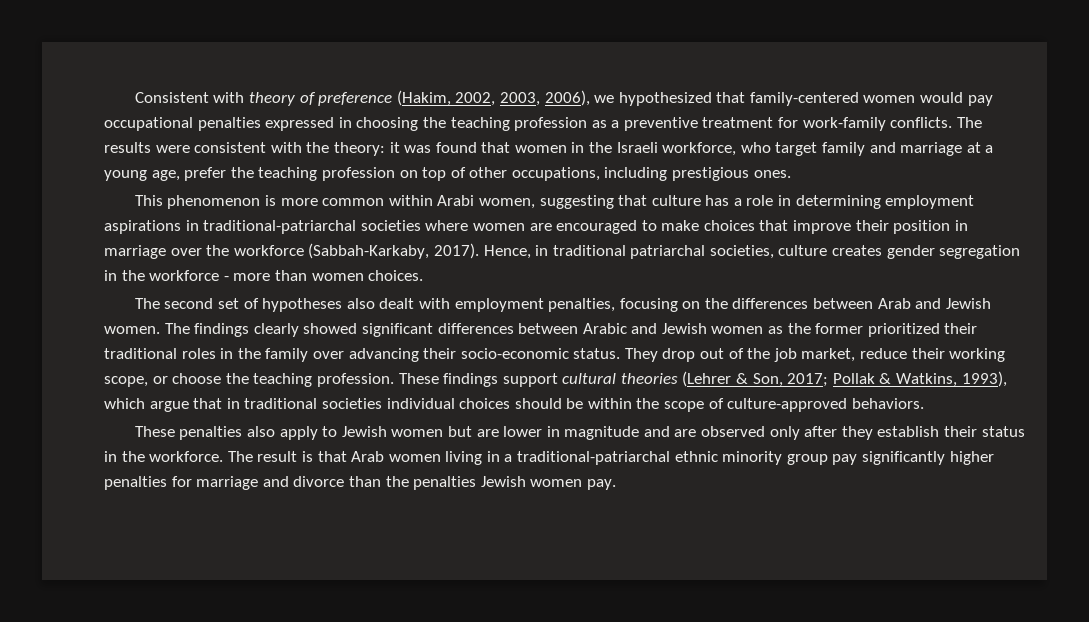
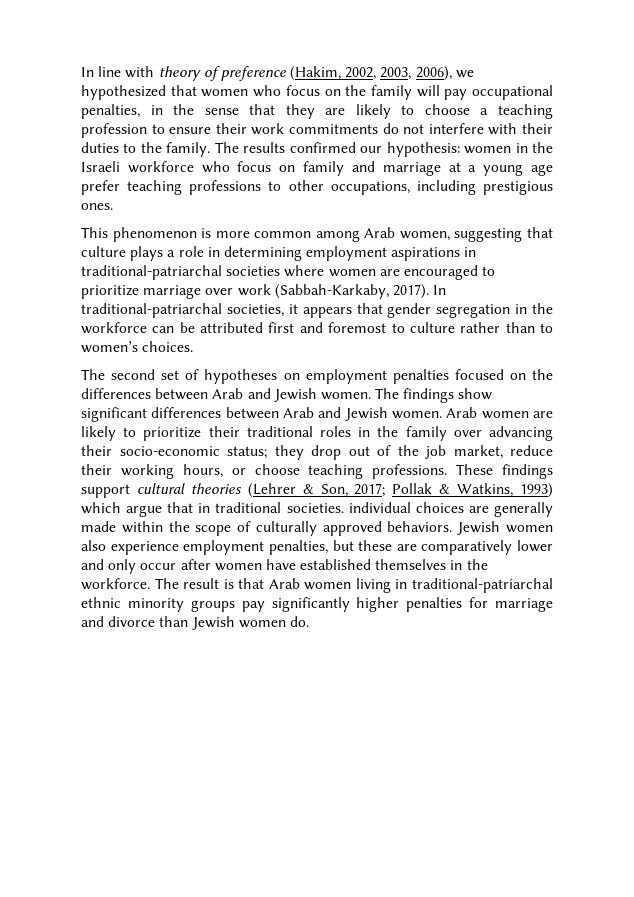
- Consistent with theory of preference (Hakim, 2002, 2003, 2006), we hypothesized that family-centered women would pay occupational penalties expressed in choosing the teaching profession as a preventive treatment for work-family conflicts. The results were consistent with the theory: it was found that women in the Israeli workforce, who target family and marriage at a young age, prefer the teaching profession on top of other occupations, including prestigious ones.
+ In line with theory of preference (Hakim, 2002, 2003, 2006), we hypothesized that women who focus on the family will pay occupational penalties, in the sense that they are likely to choose a teaching profession to ensure their work commitments do not interfere with their duties to the family. The results confirmed our hypothesis: women in the Israeli workforce who focus on family and marriage at a young age prefer teaching professions to other occupations, including prestigious ones.
- This phenomenon is more common within Arabi women, suggesting that culture has a role in determining employment aspirations in traditional-patriarchal societies where women are encouraged to make choices that improve their position in marriage over the workforce (Sabbah-Karkaby, 2017). Hence, in traditional patriarchal societies, culture creates gender segregation in the workforce - more than women choices.
+ This phenomenon is more common among Arab women, suggesting that culture plays a role in determining employment aspirations in traditional-patriarchal societies where women are encouraged to prioritize marriage over work (Sabbah-Karkaby, 2017). In traditional-patriarchal societies, it appears that gender segregation in the workforce can be attributed first and foremost to culture rather than to women’s choices.
- The second set of hypotheses also dealt with employment penalties, focusing on the differences between Arab and Jewish women.
+ The second set of hypotheses on employment penalties focused on the differences between Arab and Jewish women.
- The findings clearly showed significant differences between Arabic and Jewish women as the former prioritized their traditional roles in the family over advancing their socio-economic status. They drop out of the job market, reduce their working scope, or choose the teaching profession.
+ The findings show significant differences between Arab and Jewish women. Arab women are likely to prioritize their traditional roles in the family over advancing their socio-economic status; they drop out of the job market, reduce their working hours, or choose teaching professions.
- These findings support cultural theories (Lehrer & Son, 2017; Pollak & Watkins, 1993), which argue that in traditional societies individual choices should be within the scope of culture-approved behaviors.
- These penalties also apply to Jewish women but are lower in magnitude and are observed only after they establish their status in the workforce.
+ These findings support cultural theories (Lehrer & Son, 2017; Pollak & Watkins, 1993) which argue that in traditional societies. individual choices are generally made within the scope of culturally approved behaviors. Jewish women also experience employment penalties, but these are comparatively lower and only occur after women have established themselves in the workforce.
- The result is that Arab women living in a traditional-patriarchal ethnic minority group pay significantly higher penalties for marriage and divorce than the penalties Jewish women pay.
+ The result is that Arab women living in traditional-patriarchal ethnic minority groups pay significantly higher penalties for marriage and divorce than Jewish women do.

